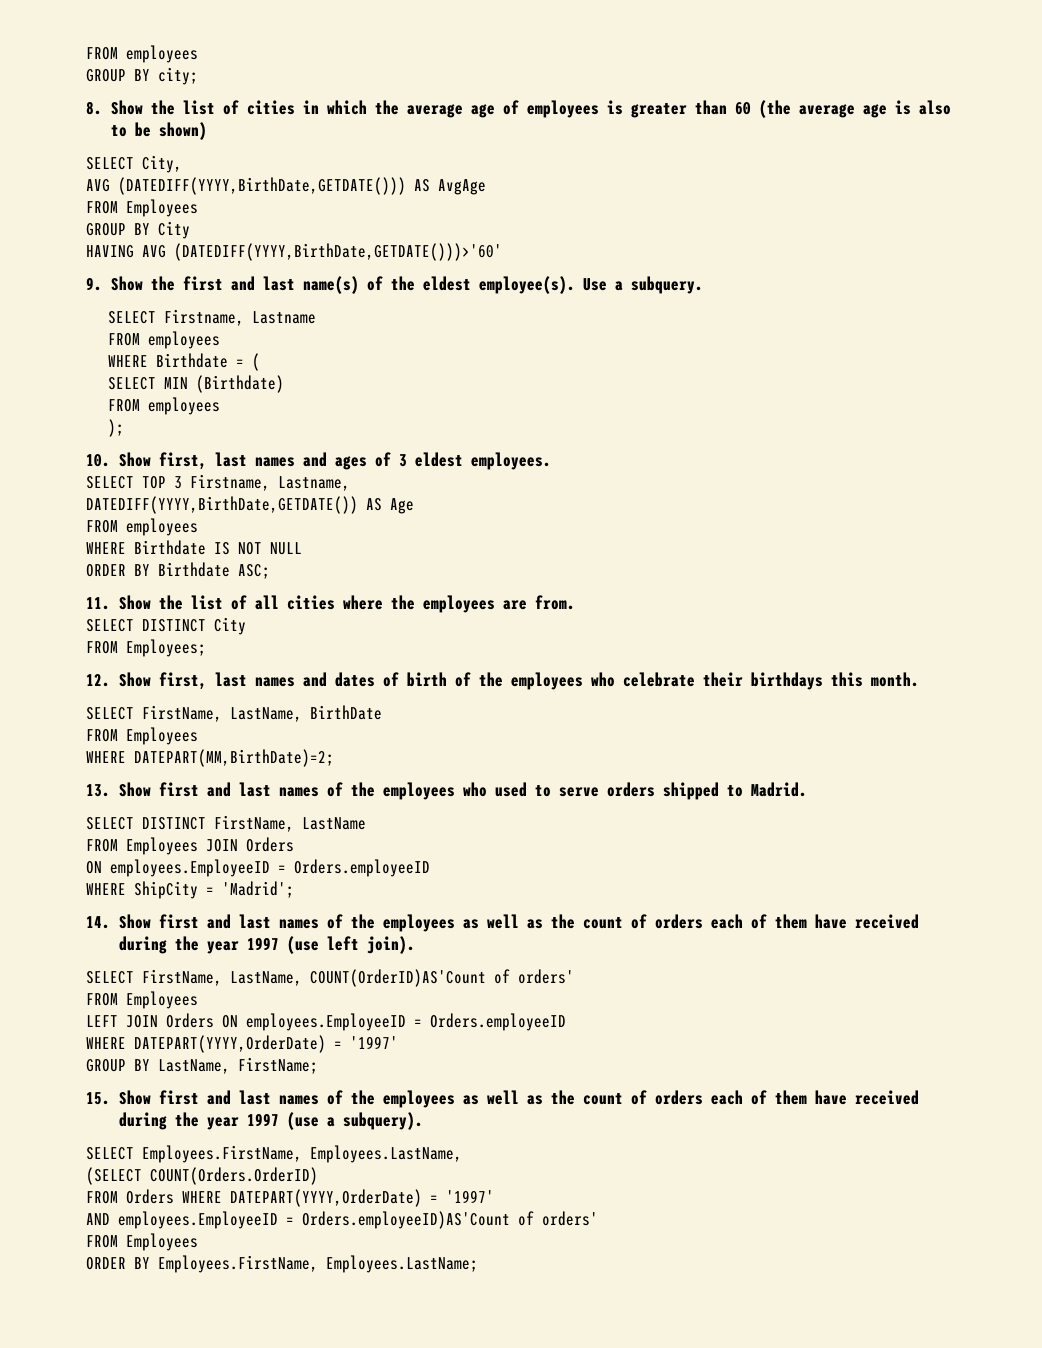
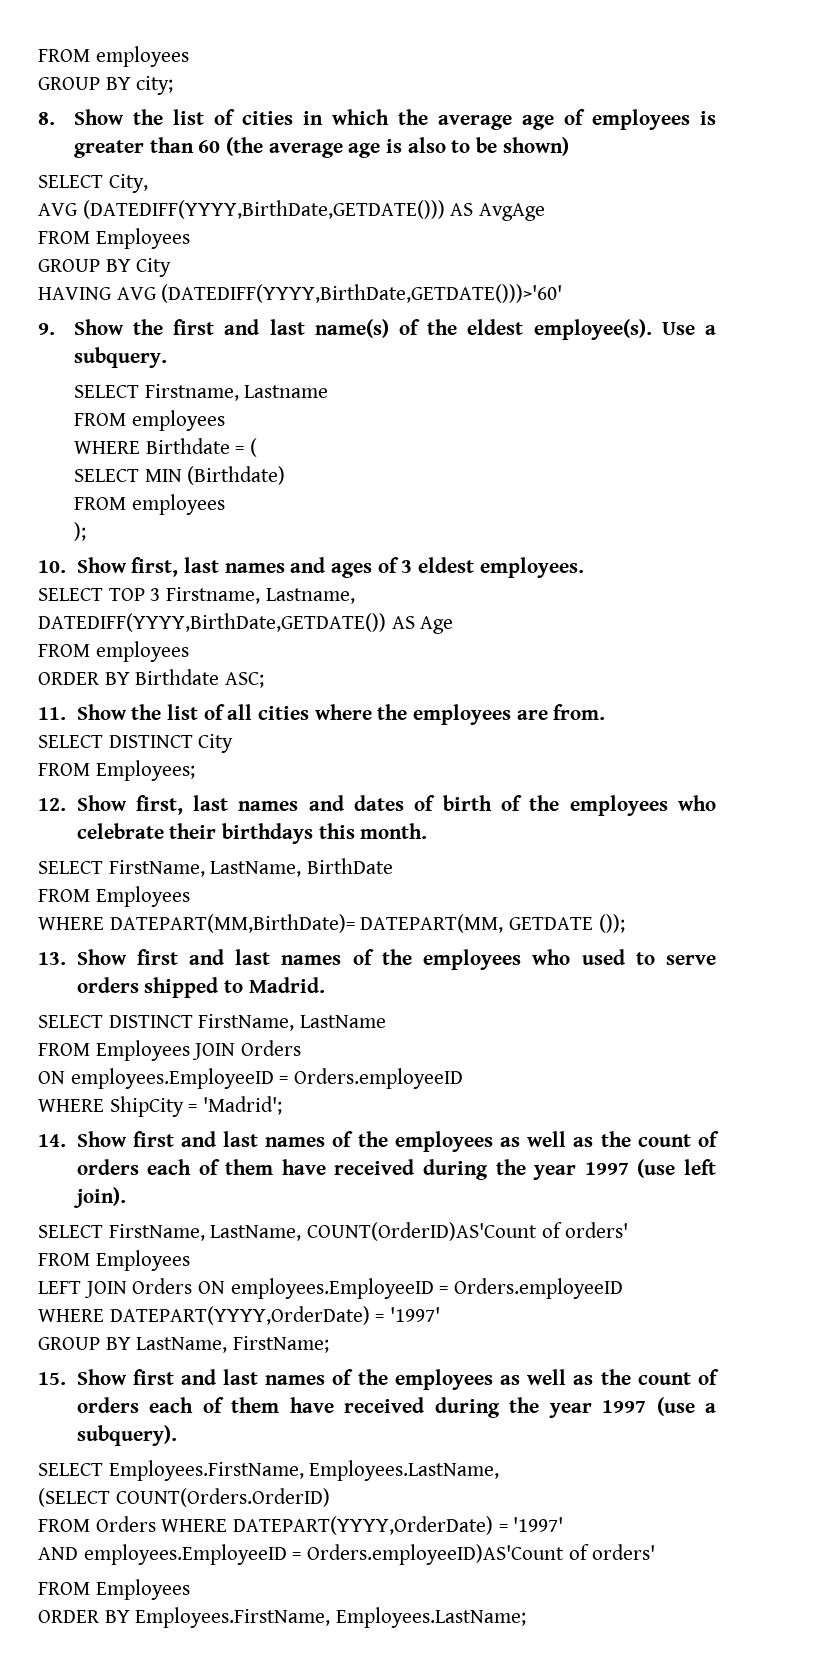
- WHERE Birthdate IS NOT NULL
- WHERE DATEPART(MM,BirthDate)=2;
+ WHERE DATEPART(MM,BirthDate)= DATEPART(MM, GETDATE ());

